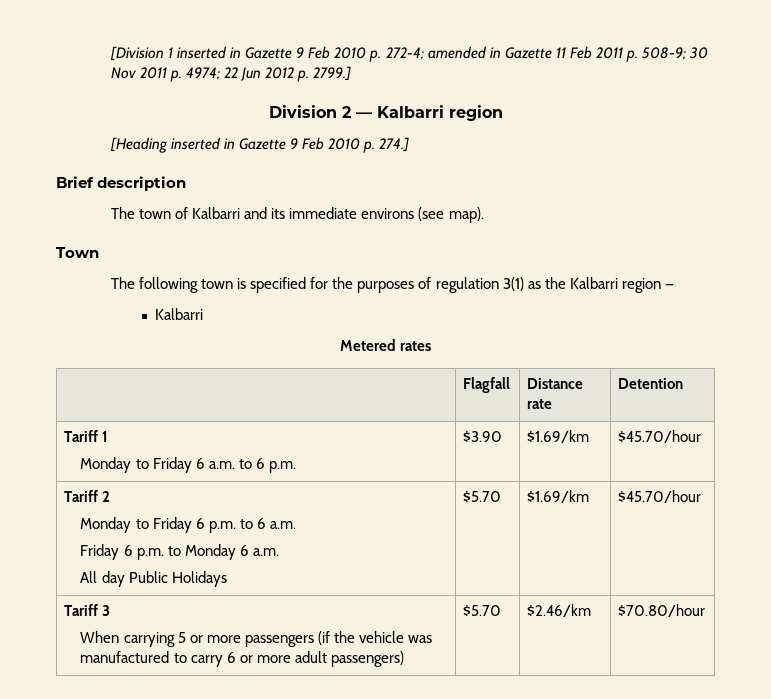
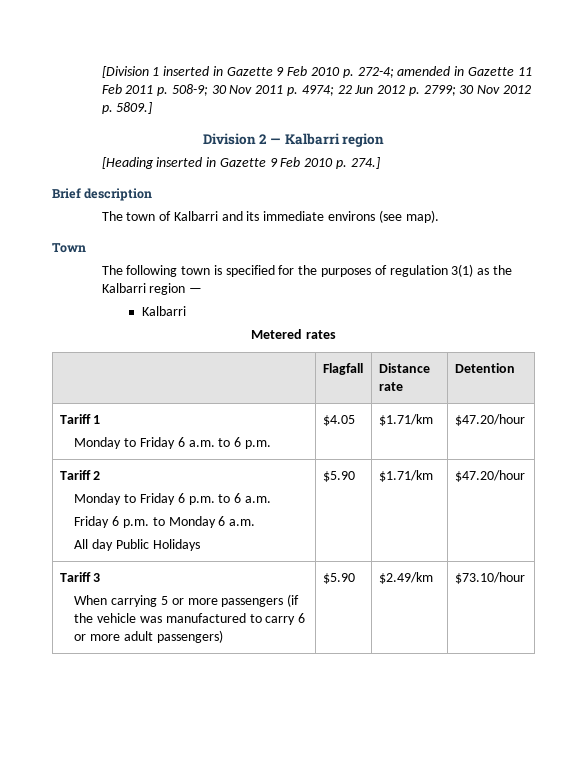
- [Division 1 inserted in Gazette 9 Feb 2010 p. 272-4; amended in Gazette 11 Feb 2011 p. 508-9; 30 Nov 2011 p. 4974; 22 Jun 2012 p. 2799.]
+ [Division 1 inserted in Gazette 9 Feb 2010 p. 272-4; amended in Gazette 11 Feb 2011 p. 508-9; 30 Nov 2011 p. 4974; 22 Jun 2012 p. 2799; 30 Nov 2012 p. 5809.]
  Tariff 1
- Monday to Friday 6 a.m. to 6 p.m. | $3.90 | $1.69/km | $45.70/hour
+ Monday to Friday 6 a.m. to 6 p.m. | $4.05 | $1.71/km | $47.20/hour
  Tariff 2
  Monday to Friday 6 p.m. to 6 a.m.
  Friday 6 p.m. to Monday 6 a.m.
- All day Public Holidays | $5.70 | $1.69/km | $45.70/hour
+ All day Public Holidays | $5.90 | $1.71/km | $47.20/hour
  Tariff 3
- When carrying 5 or more passengers (if the vehicle was manufactured to carry 6 or more adult passengers) | $5.70 | $2.46/km | $70.80/hour
+ When carrying 5 or more passengers (if the vehicle was manufactured to carry 6 or more adult passengers) | $5.90 | $2.49/km | $73.10/hour

